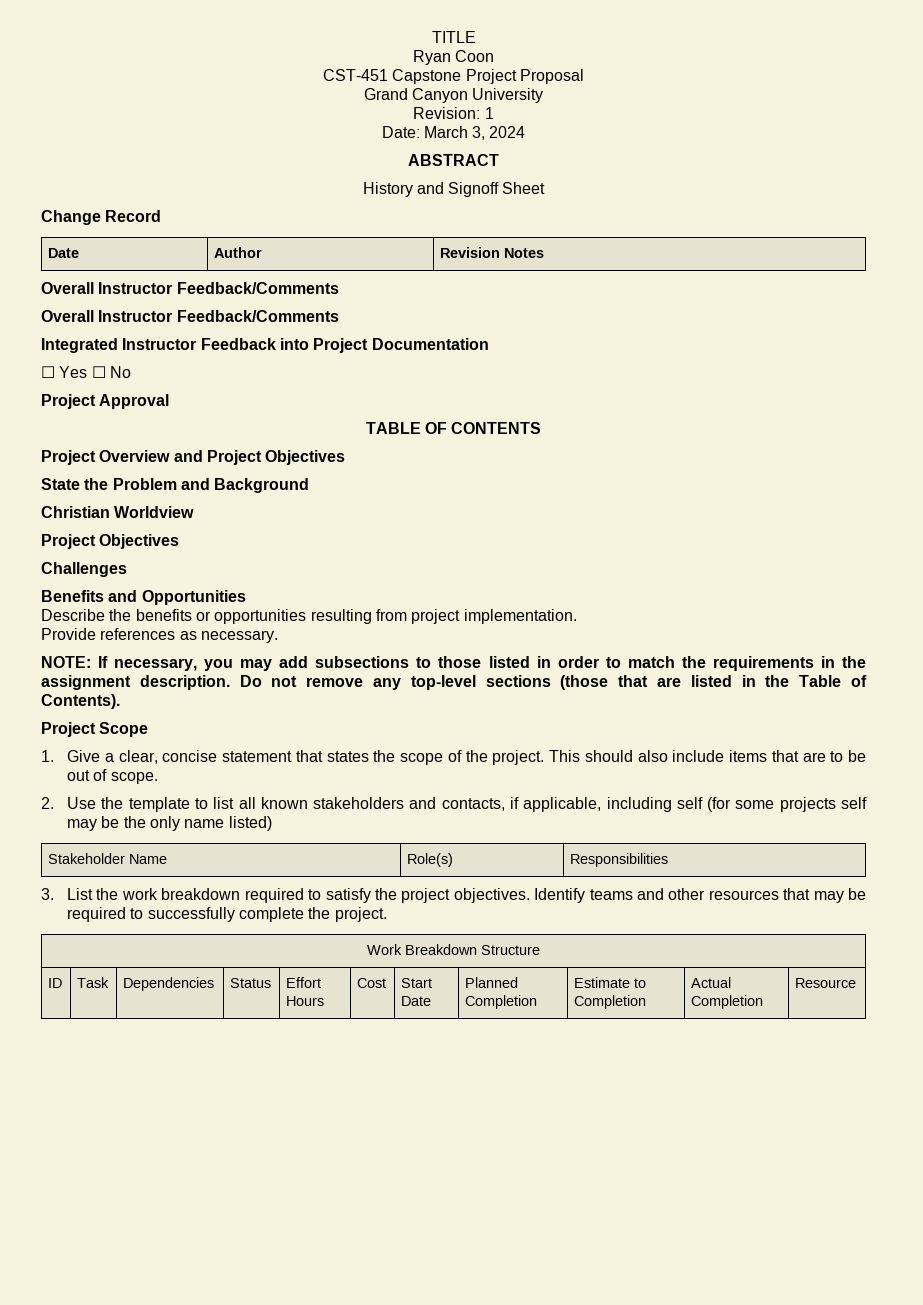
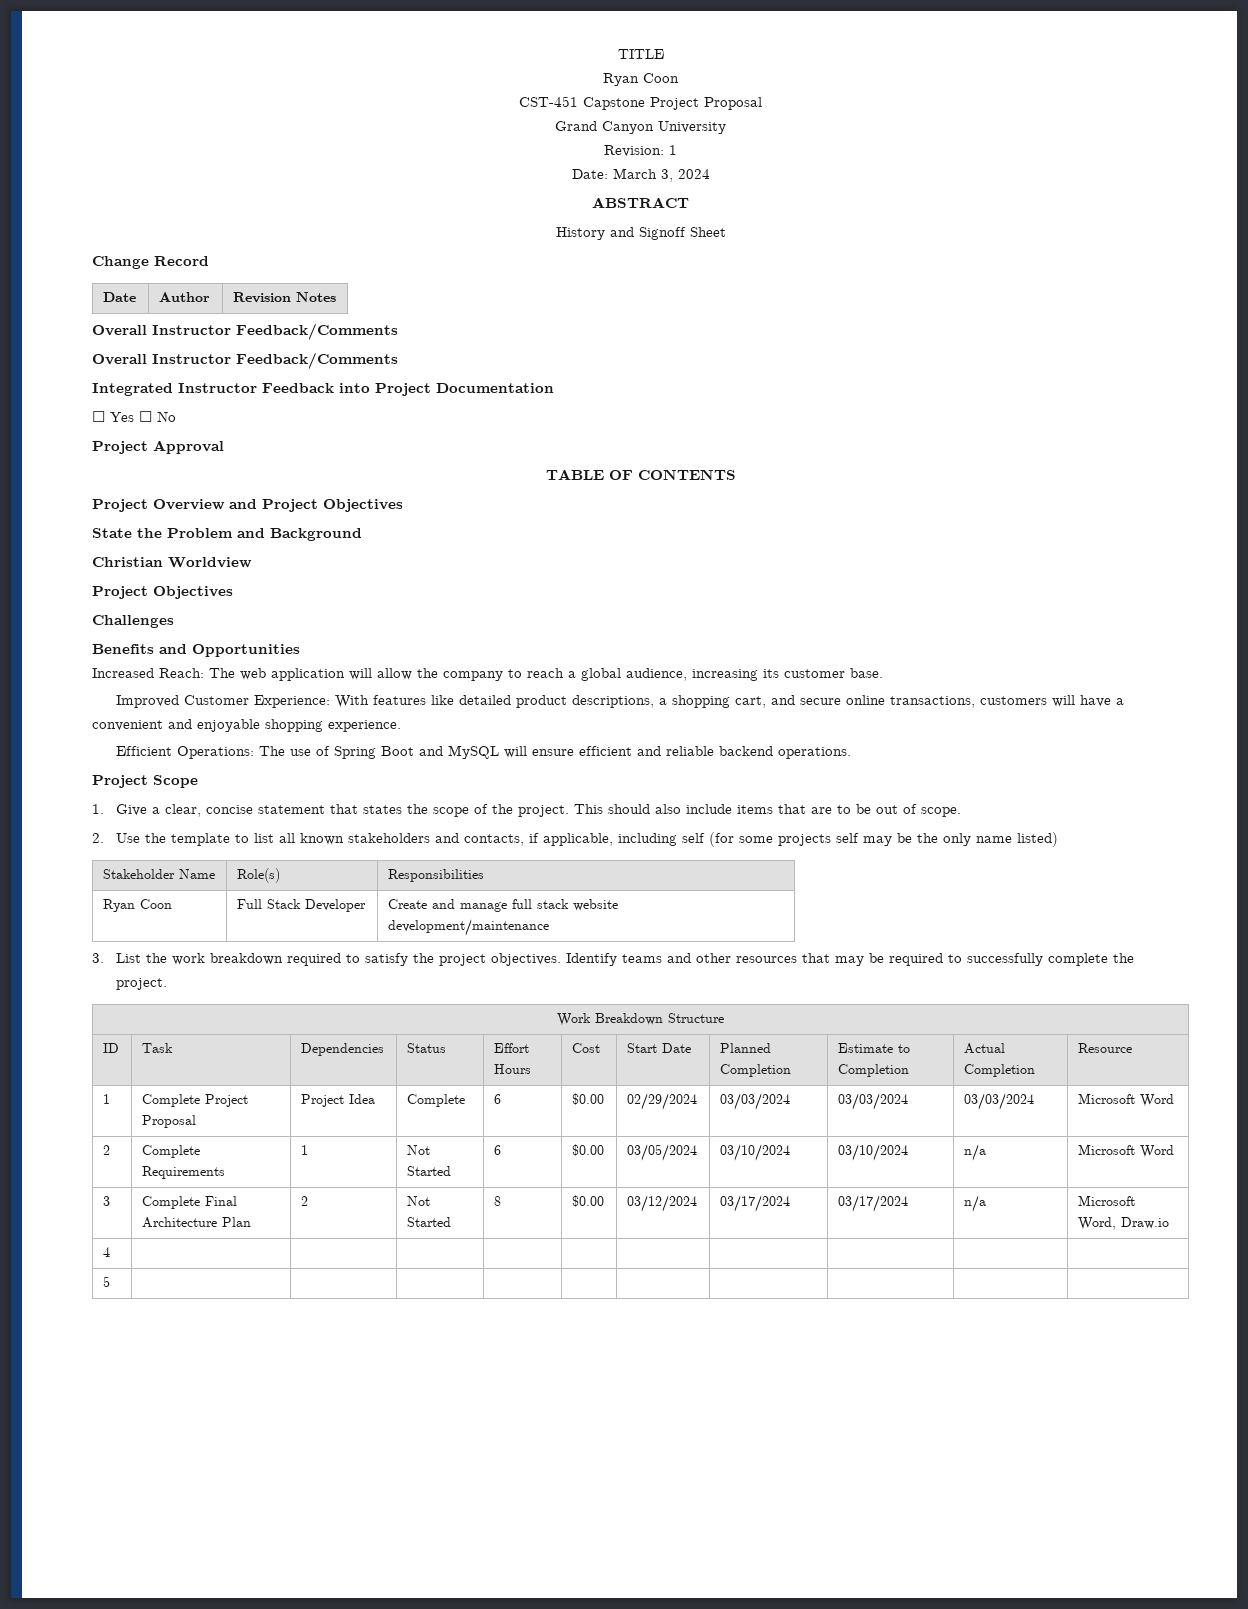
- Describe the benefits or opportunities resulting from project implementation.
- Provide references as necessary.
- NOTE: If necessary, you may add subsections to those listed in order to match the requirements in the assignment description. Do not remove any top-level sections (those that are listed in the Table of Contents).
+ Increased Reach: The web application will allow the company to reach a global audience, increasing its customer base.
+ Improved Customer Experience: With features like detailed product descriptions, a shopping cart, and secure online transactions, customers will have a convenient and enjoyable shopping experience.
+ Efficient Operations: The use of Spring Boot and MySQL will ensure efficient and reliable backend operations.
+ Ryan Coon | Full Stack Developer | Create and manage full stack website development/maintenance
+ 1 | Complete Project Proposal | Project Idea | Complete | 6 | $0.00 | 02/29/2024 | 03/03/2024 | 03/03/2024 | 03/03/2024 | Microsoft Word
+ 2 | Complete Requirements | 1 | Not Started | 6 | $0.00 | 03/05/2024 | 03/10/2024 | 03/10/2024 | n/a | Microsoft Word
+ 3 | Complete Final Architecture Plan | 2 | Not Started | 8 | $0.00 | 03/12/2024 | 03/17/2024 | 03/17/2024 | n/a | Microsoft Word, Draw.io
+ 4 | | | | | | | | | |
+ 5 | | | | | | | | | |

